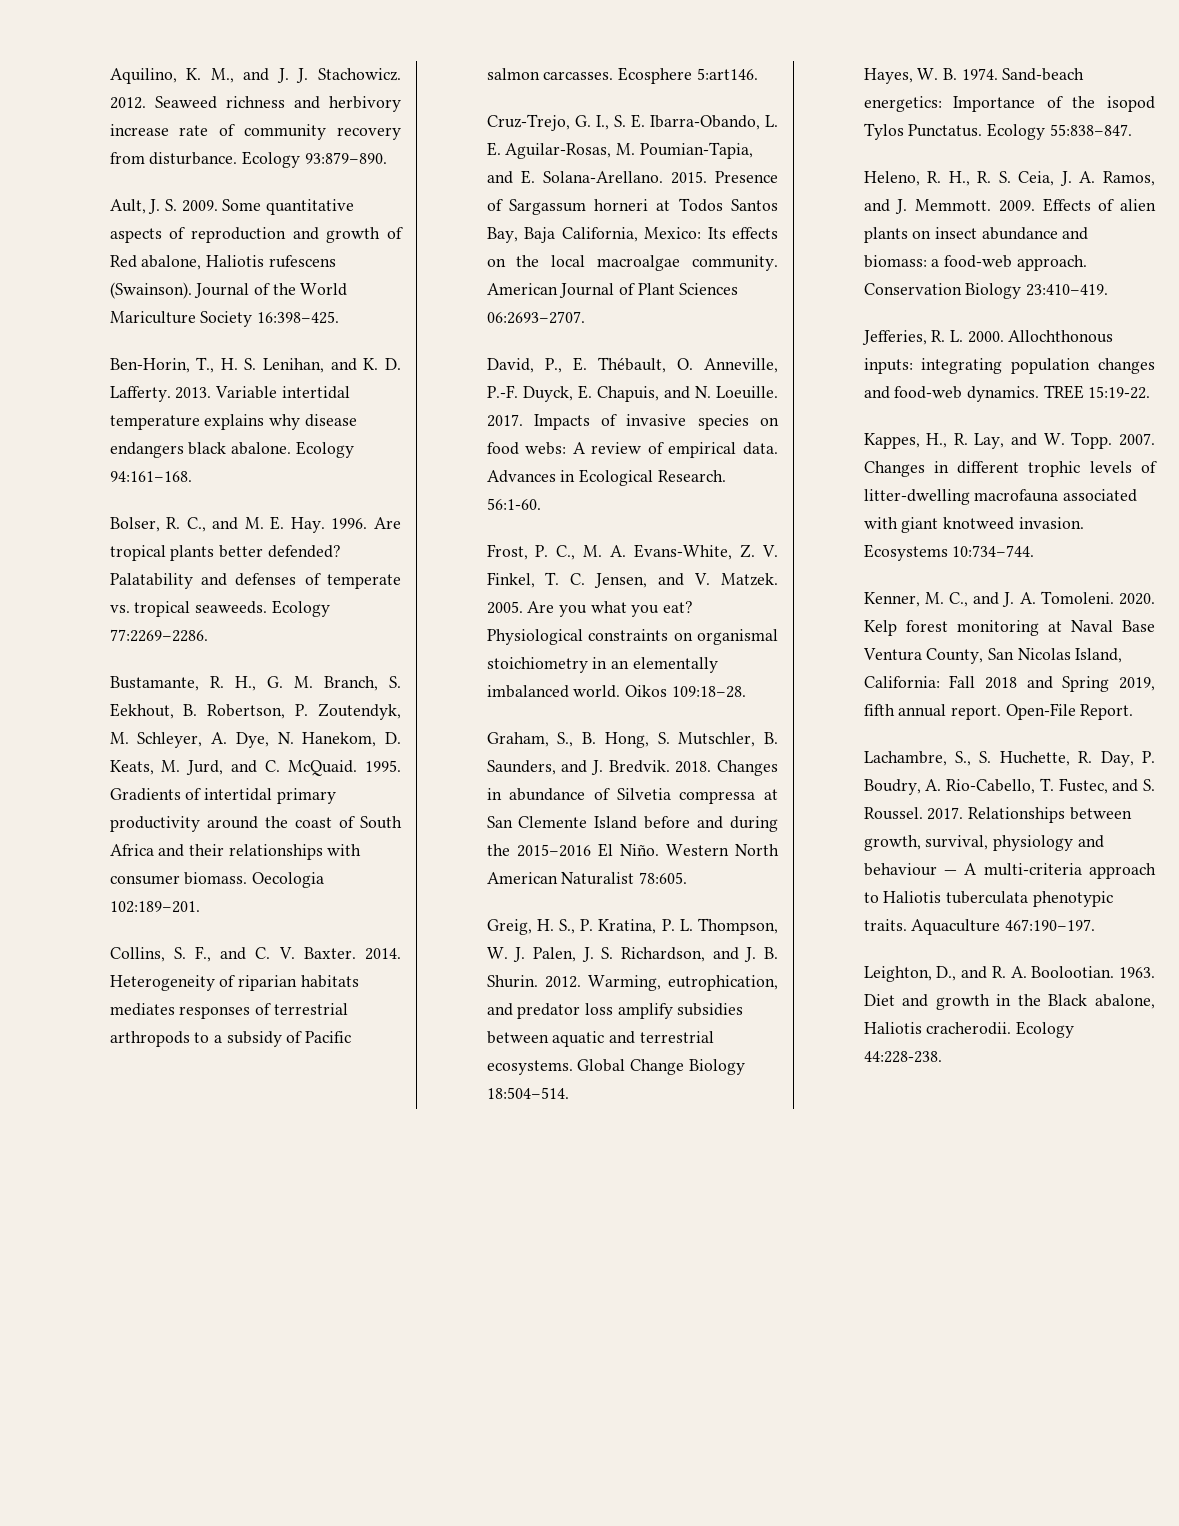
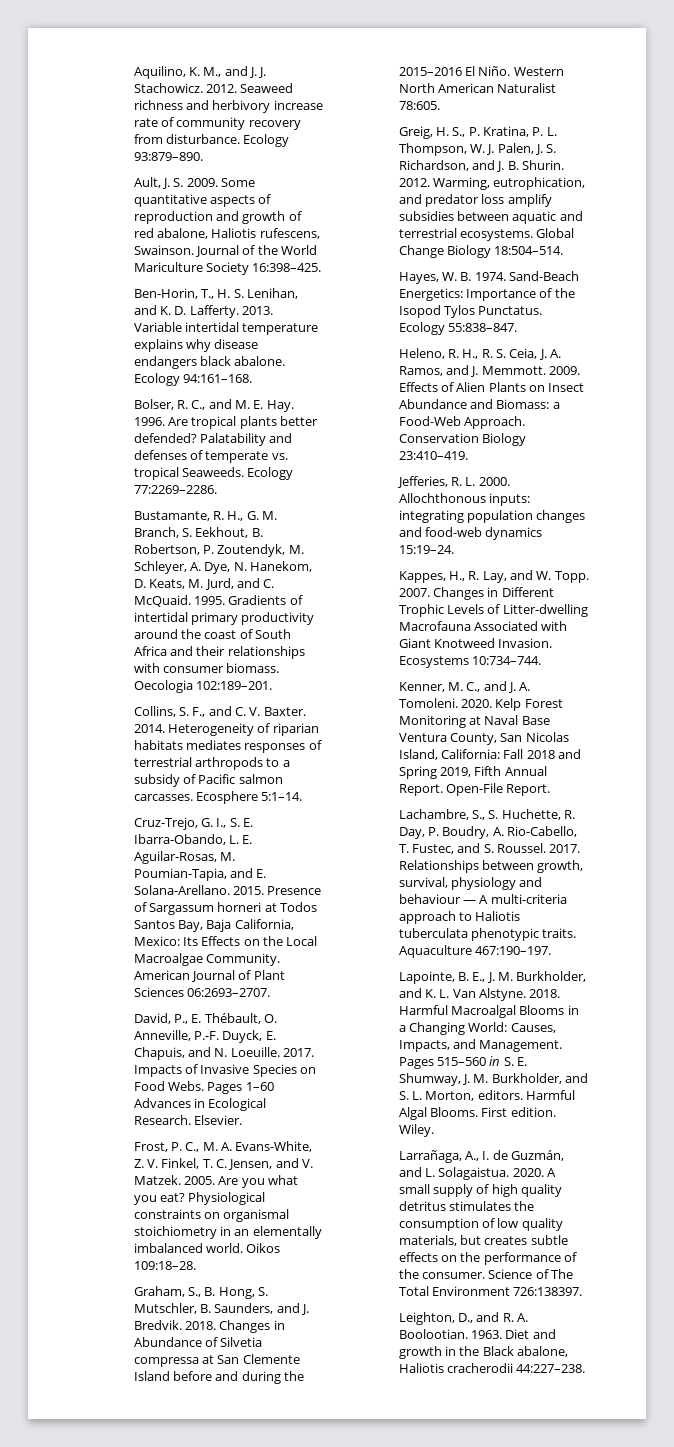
- Some quantitative aspects of reproduction and growth of Red abalone, Haliotis rufescens (Swainson).
+ Some quantitative aspects of reproduction and growth of red abalone, Haliotis rufescens, Swainson.
- Palatability and defenses of temperate vs. tropical seaweeds.
+ Palatability and defenses of temperate vs. tropical Seaweeds.
- Ecosphere 5:art146.
+ Ecosphere 5:1–14.
- Presence of Sargassum horneri at Todos Santos Bay, Baja California, Mexico: Its effects on the local macroalgae community.
+ Presence of Sargassum horneri at Todos Santos Bay, Baja California, Mexico: Its Effects on the Local Macroalgae Community.
- Impacts of invasive species on food webs: A review of empirical data. Advances in Ecological Research.
+ Impacts of Invasive Species on Food Webs. Pages 1–60 Advances in Ecological Research.
- 56:1-60.
+ Elsevier.
- Changes in abundance of Silvetia compressa at San Clemente Island before and during the 2015–2016 El Niño.
+ Changes in Abundance of Silvetia compressa at San Clemente Island before and during the 2015–2016 El Niño.
- Sand-beach energetics: Importance of the isopod Tylos Punctatus.
+ Sand-Beach Energetics: Importance of the Isopod Tylos Punctatus.
- Effects of alien plants on insect abundance and biomass: a food‐web approach.
+ Effects of Alien Plants on Insect Abundance and Biomass: a Food‐Web Approach.
- Allochthonous inputs: integrating population changes and food-web dynamics. TREE 15:19-22.
+ Allochthonous inputs: integrating population changes and food-web dynamics 15:19–24.
- Changes in different trophic levels of litter-dwelling macrofauna associated with giant knotweed invasion.
+ Changes in Different Trophic Levels of Litter-dwelling Macrofauna Associated with Giant Knotweed Invasion.
- Kelp forest monitoring at Naval Base Ventura County, San Nicolas Island, California: Fall 2018 and Spring 2019, fifth annual report.
+ Kelp Forest Monitoring at Naval Base Ventura County, San Nicolas Island, California: Fall 2018 and Spring 2019, Fifth Annual Report.
+ Lapointe, B. E., J. M. Burkholder, and K. L. Van Alstyne. 2018. Harmful Macroalgal Blooms in a Changing World: Causes, Impacts, and Management. Pages 515–560 in S. E. Shumway, J. M. Burkholder, and S. L. Morton, editors. Harmful Algal Blooms. First edition. Wiley.
+ Larrañaga, A., I. de Guzmán, and L. Solagaistua. 2020. A small supply of high quality detritus stimulates the consumption of low quality materials, but creates subtle effects on the performance of the consumer. Science of The Total Environment 726:138397.
- Diet and growth in the Black abalone, Haliotis cracherodii. Ecology 44:228-238.
+ Diet and growth in the Black abalone, Haliotis cracherodii 44:227–238.

